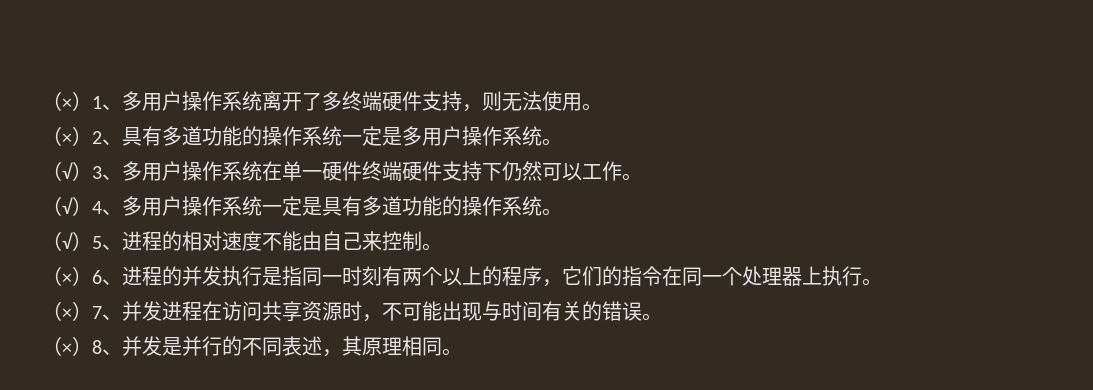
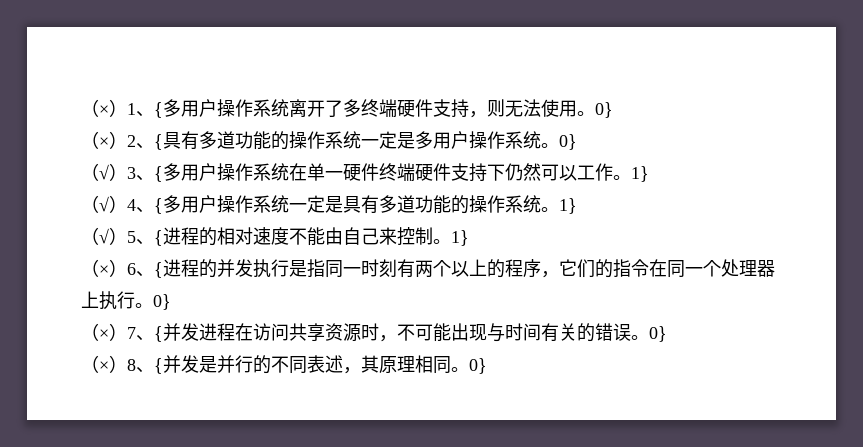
- （×）1、多用户操作系统离开了多终端硬件支持，则无法使用。
+ （×）1、{多用户操作系统离开了多终端硬件支持，则无法使用。0}
- （×）2、具有多道功能的操作系统一定是多用户操作系统。
+ （×）2、{具有多道功能的操作系统一定是多用户操作系统。0}
- （√）3、多用户操作系统在单一硬件终端硬件支持下仍然可以工作。
+ （√）3、{多用户操作系统在单一硬件终端硬件支持下仍然可以工作。1}
- （√）4、多用户操作系统一定是具有多道功能的操作系统。
+ （√）4、{多用户操作系统一定是具有多道功能的操作系统。1}
- （√）5、进程的相对速度不能由自己来控制。
+ （√）5、{进程的相对速度不能由自己来控制。1}
- （×）6、进程的并发执行是指同一时刻有两个以上的程序，它们的指令在同一个处理器上执行。
+ （×）6、{进程的并发执行是指同一时刻有两个以上的程序，它们的指令在同一个处理器上执行。0}
- （×）7、并发进程在访问共享资源时，不可能出现与时间有关的错误。
+ （×）7、{并发进程在访问共享资源时，不可能出现与时间有关的错误。0}
- （×）8、并发是并行的不同表述，其原理相同。
+ （×）8、{并发是并行的不同表述，其原理相同。0}

